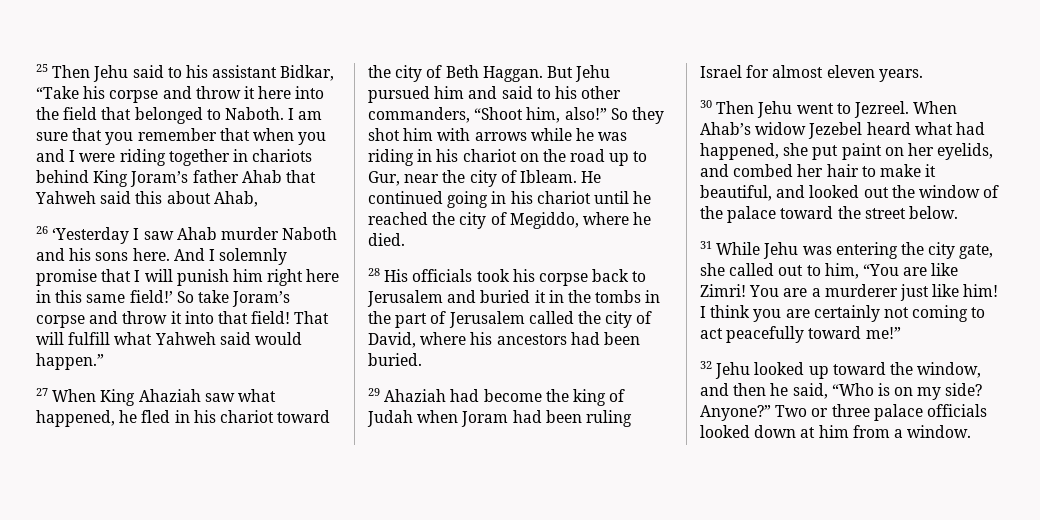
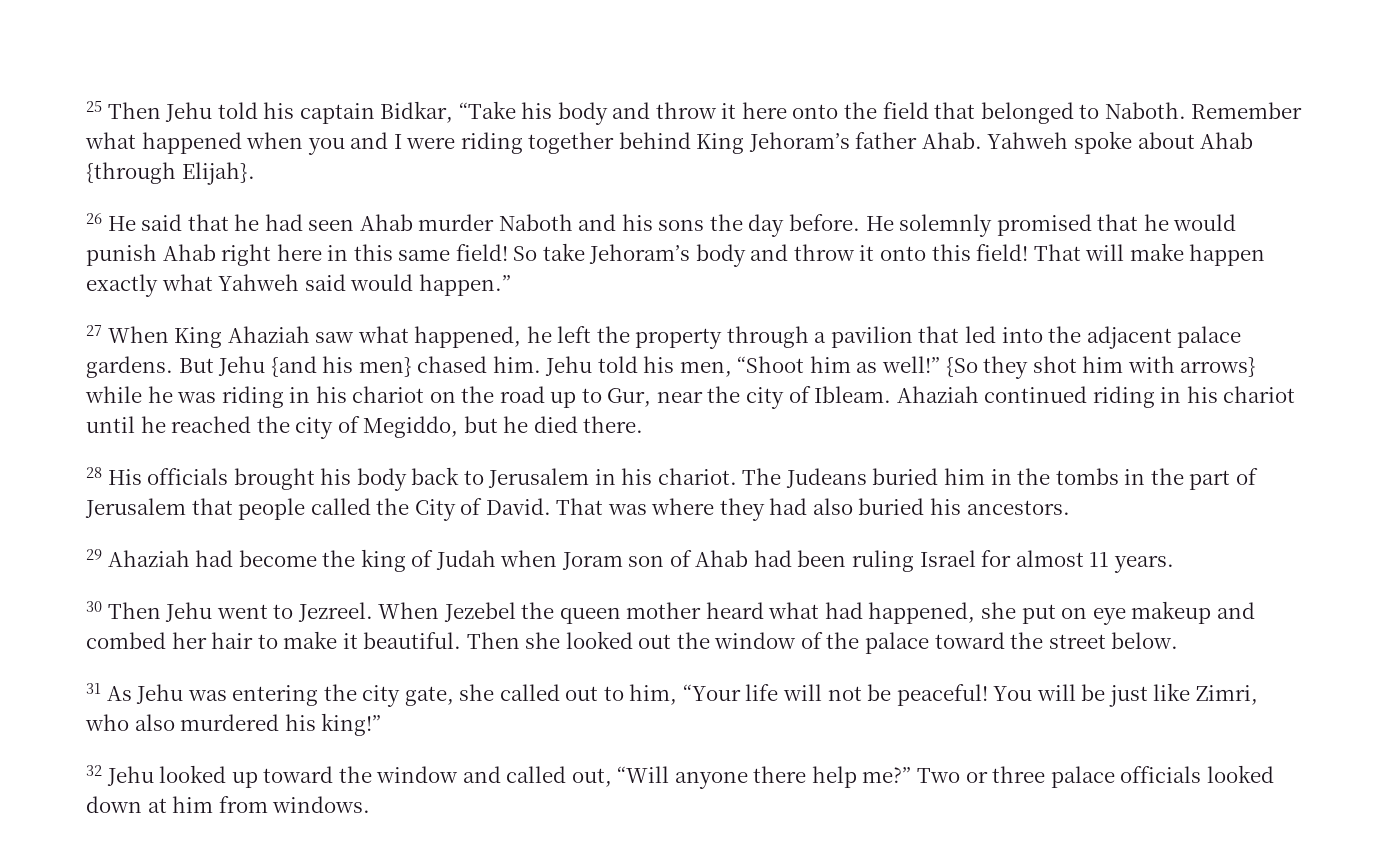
- 25 Then Jehu said to his assistant Bidkar, “Take his corpse and throw it here into the field that belonged to Naboth.
+ 25 Then Jehu told his captain Bidkar, “Take his body and throw it here onto the field that belonged to Naboth.
- I am sure that you remember that when you and I were riding together in chariots behind King Joram’s father Ahab that Yahweh said this about Ahab,
- 26 ‘Yesterday I saw Ahab murder Naboth and his sons here. And I solemnly promise that I will punish him right here in this same field!’
+ Remember what happened when you and I were riding together behind King Jehoram’s father Ahab. Yahweh spoke about Ahab {through Elijah}.
+ 26 He said that he had seen Ahab murder Naboth and his sons the day before. He solemnly promised that he would punish Ahab right here in this same field!
- So take Joram’s corpse and throw it into that field!
+ So take Jehoram’s body and throw it onto this field!
- That will fulfill what Yahweh said would happen.”
+ That will make happen exactly what Yahweh said would happen.”
- 27 When King Ahaziah saw what happened, he fled in his chariot toward the city of Beth Haggan. But Jehu pursued him and said to his other commanders, “Shoot him, also!” So they shot him with arrows while he was riding in his chariot on the road up to Gur, near the city of Ibleam.
+ 27 When King Ahaziah saw what happened, he left the property through a pavilion that led into the adjacent palace gardens. But Jehu {and his men} chased him. Jehu told his men, “Shoot him as well!” {So they shot him with arrows} while he was riding in his chariot on the road up to Gur, near the city of Ibleam.
- He continued going in his chariot until he reached the city of Megiddo, where he died.
+ Ahaziah continued riding in his chariot until he reached the city of Megiddo, but he died there.
- 28 His officials took his corpse back to Jerusalem and buried it in the tombs in the part of Jerusalem called the city of David, where his ancestors had been buried.
+ 28 His officials brought his body back to Jerusalem in his chariot. The Judeans buried him in the tombs in the part of Jerusalem that people called the City of David. That was where they had also buried his ancestors.
- 29 Ahaziah had become the king of Judah when Joram had been ruling Israel for almost eleven years.
+ 29 Ahaziah had become the king of Judah when Joram son of Ahab had been ruling Israel for almost 11 years.
- When Ahab’s widow Jezebel heard what had happened, she put paint on her eyelids, and combed her hair to make it beautiful, and looked out the window of the palace toward the street below.
+ When Jezebel the queen mother heard what had happened, she put on eye makeup and combed her hair to make it beautiful. Then she looked out the window of the palace toward the street below.
- 31 While Jehu was entering the city gate, she called out to him, “You are like Zimri! You are a murderer just like him! I think you are certainly not coming to act peacefully toward me!”
+ 31 As Jehu was entering the city gate, she called out to him, “Your life will not be peaceful! You will be just like Zimri, who also murdered his king!”
- 32 Jehu looked up toward the window, and then he said, “Who is on my side? Anyone?”
+ 32 Jehu looked up toward the window and called out, “Will anyone there help me?”
- Two or three palace officials looked down at him from a window.
+ Two or three palace officials looked down at him from windows.

